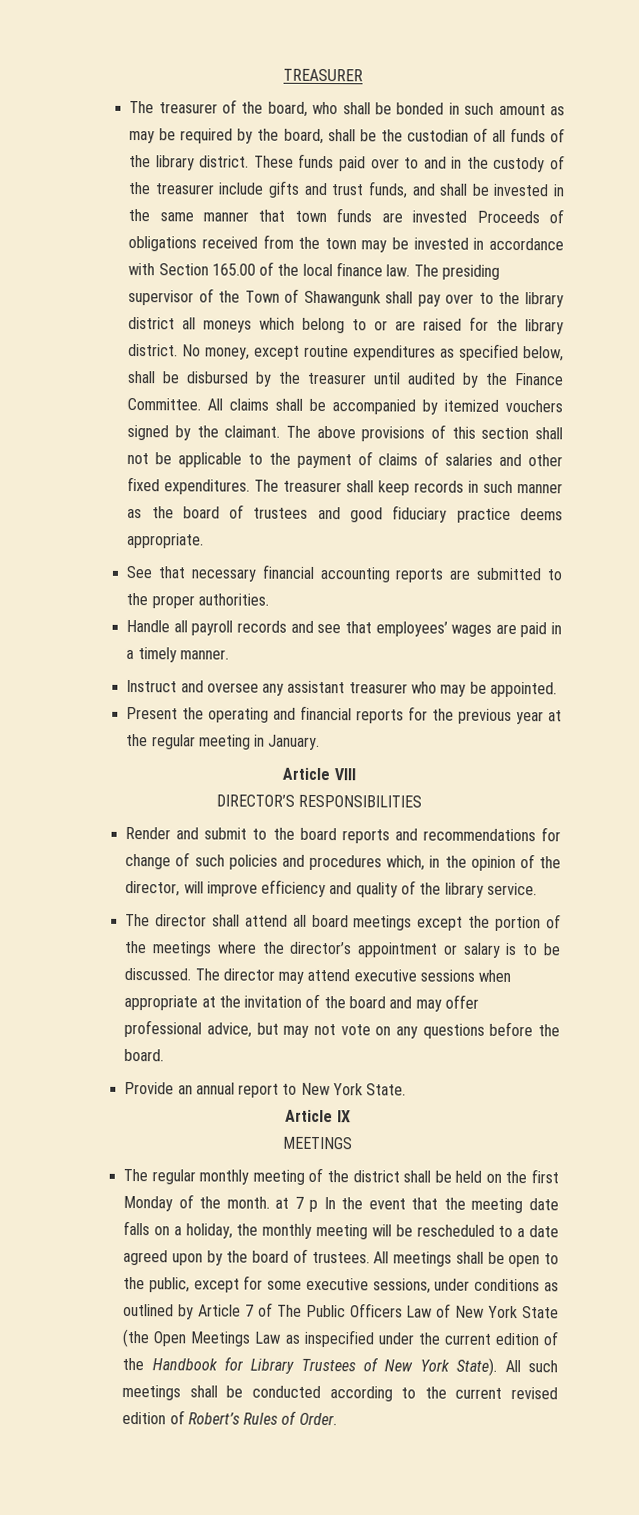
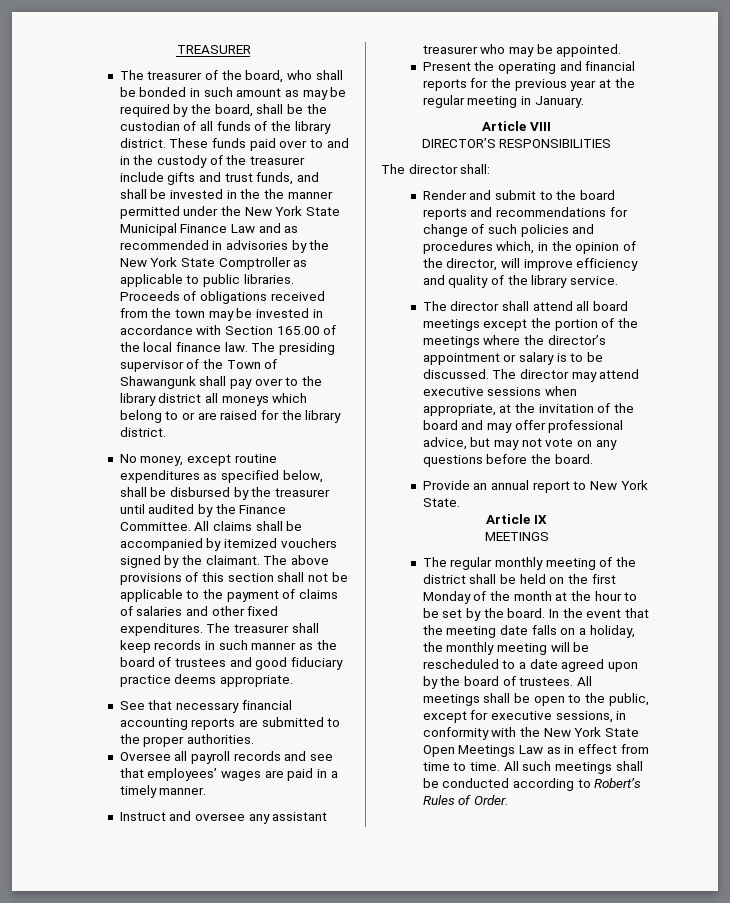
- These funds paid over to and in the custody of the treasurer include gifts and trust funds, and shall be invested in the same manner that town funds are invested Proceeds of obligations received from the town may be invested in accordance with Section 165.00 of the local finance law.
+ These funds paid over to and in the custody of the treasurer include gifts and trust funds, and shall be invested in the the manner permitted under the New York State Municipal Finance Law and as recommended in advisories by the New York State Comptroller as applicable to public libraries. Proceeds of obligations received from the town may be invested in accordance with Section 165.00 of the local finance law.
- The presiding supervisor of the Town of Shawangunk shall pay over to the library district all moneys which belong to or are raised for the library district. No money, except routine expenditures as specified below, shall be disbursed by the treasurer until audited by the Finance Committee.
+ The presiding supervisor of the Town of Shawangunk shall pay over to the library district all moneys which belong to or are raised for the library district.
+ No money, except routine expenditures as specified below, shall be disbursed by the treasurer until audited by the Finance Committee.
- Handle all payroll records and see that employees’ wages are paid in a timely manner.
+ Oversee all payroll records and see that employees’ wages are paid in a timely manner.
+ The director shall:
- The director may attend executive sessions when appropriate at the invitation of the board and may offer professional advice, but may not vote on any questions before the board.
+ The director may attend executive sessions when appropriate, at the invitation of the board and may offer professional advice, but may not vote on any questions before the board.
- The regular monthly meeting of the district shall be held on the first Monday of the month. at 7 p In the event that the meeting date falls on a holiday, the monthly meeting will be rescheduled to a date agreed upon by the board of trustees.
+ The regular monthly meeting of the district shall be held on the first Monday of the month at the hour to be set by the board. In the event that the meeting date falls on a holiday, the monthly meeting will be rescheduled to a date agreed upon by the board of trustees.
- All meetings shall be open to the public, except for some executive sessions, under conditions as outlined by Article 7 of The Public Officers Law of New York State (the Open Meetings Law as inspecified under the current edition of the Handbook for Library Trustees of New York State).
+ All meetings shall be open to the public, except for executive sessions, in conformity with the New York State Open Meetings Law as in effect from time to time.
- All such meetings shall be conducted according to the current revised edition of Robert’s Rules of Order.
+ All such meetings shall be conducted according to Robert’s Rules of Order.

